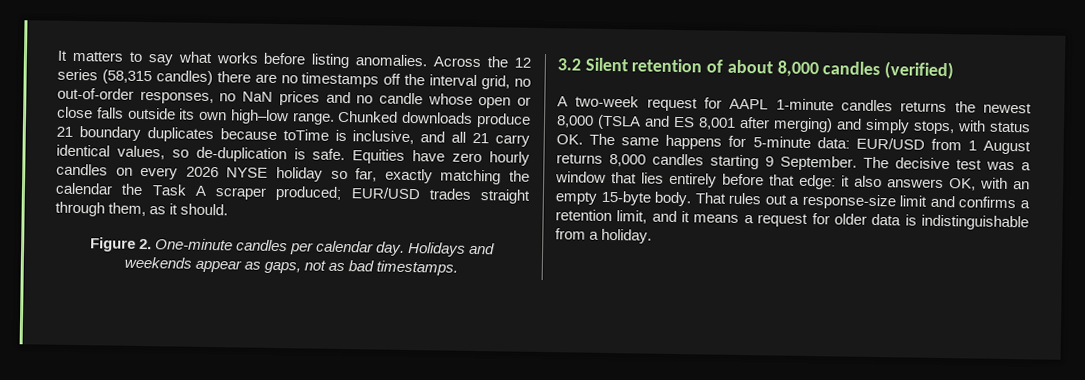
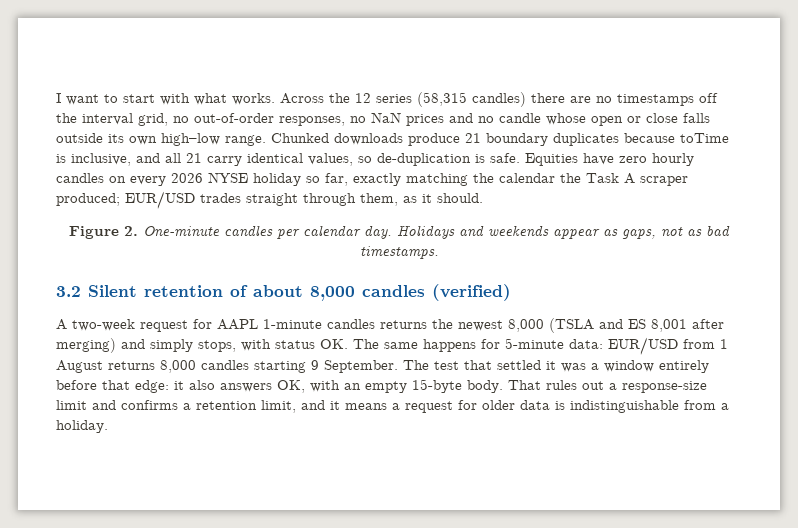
- It matters to say what works before listing anomalies.
+ I want to start with what works.
- The decisive test was a window that lies entirely before that edge: it also answers OK, with an empty 15-byte body.
+ The test that settled it was a window entirely before that edge: it also answers OK, with an empty 15-byte body.

